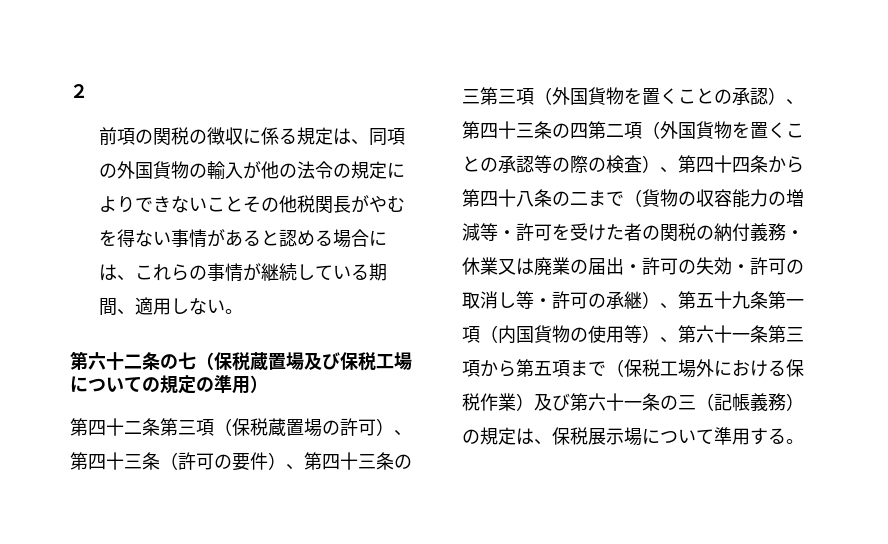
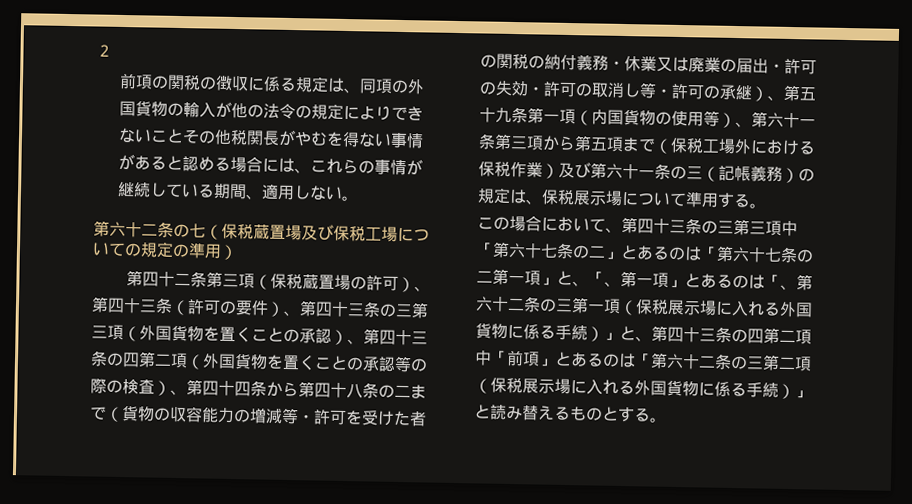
+ この場合において、第四十三条の三第三項中「第六十七条の二」とあるのは「第六十七条の二第一項」と、「、第一項」とあるのは「、第六十二条の三第一項（保税展示場に入れる外国貨物に係る手続）」と、第四十三条の四第二項中「前項」とあるのは「第六十二条の三第二項（保税展示場に入れる外国貨物に係る手続）」と読み替えるものとする。

